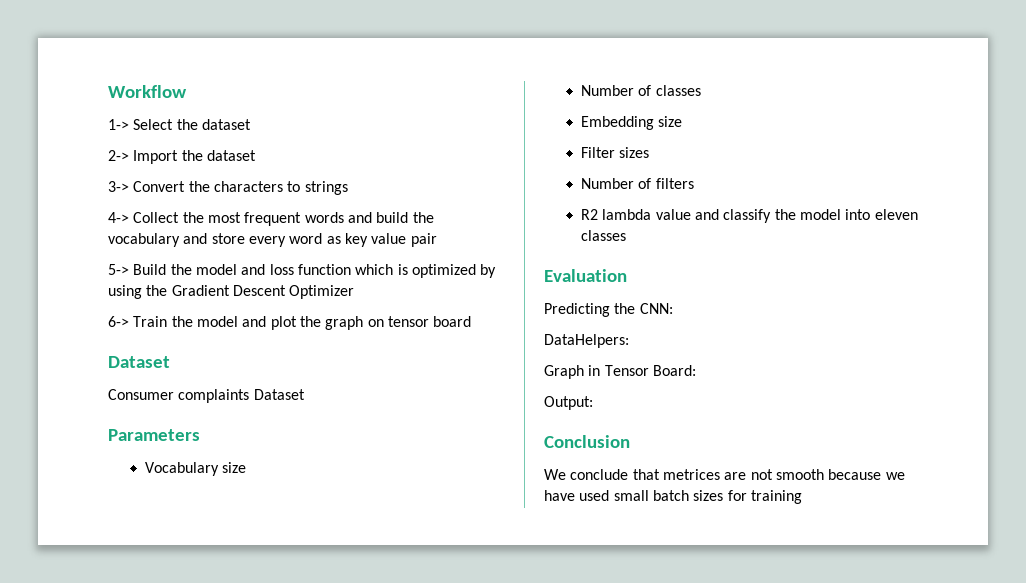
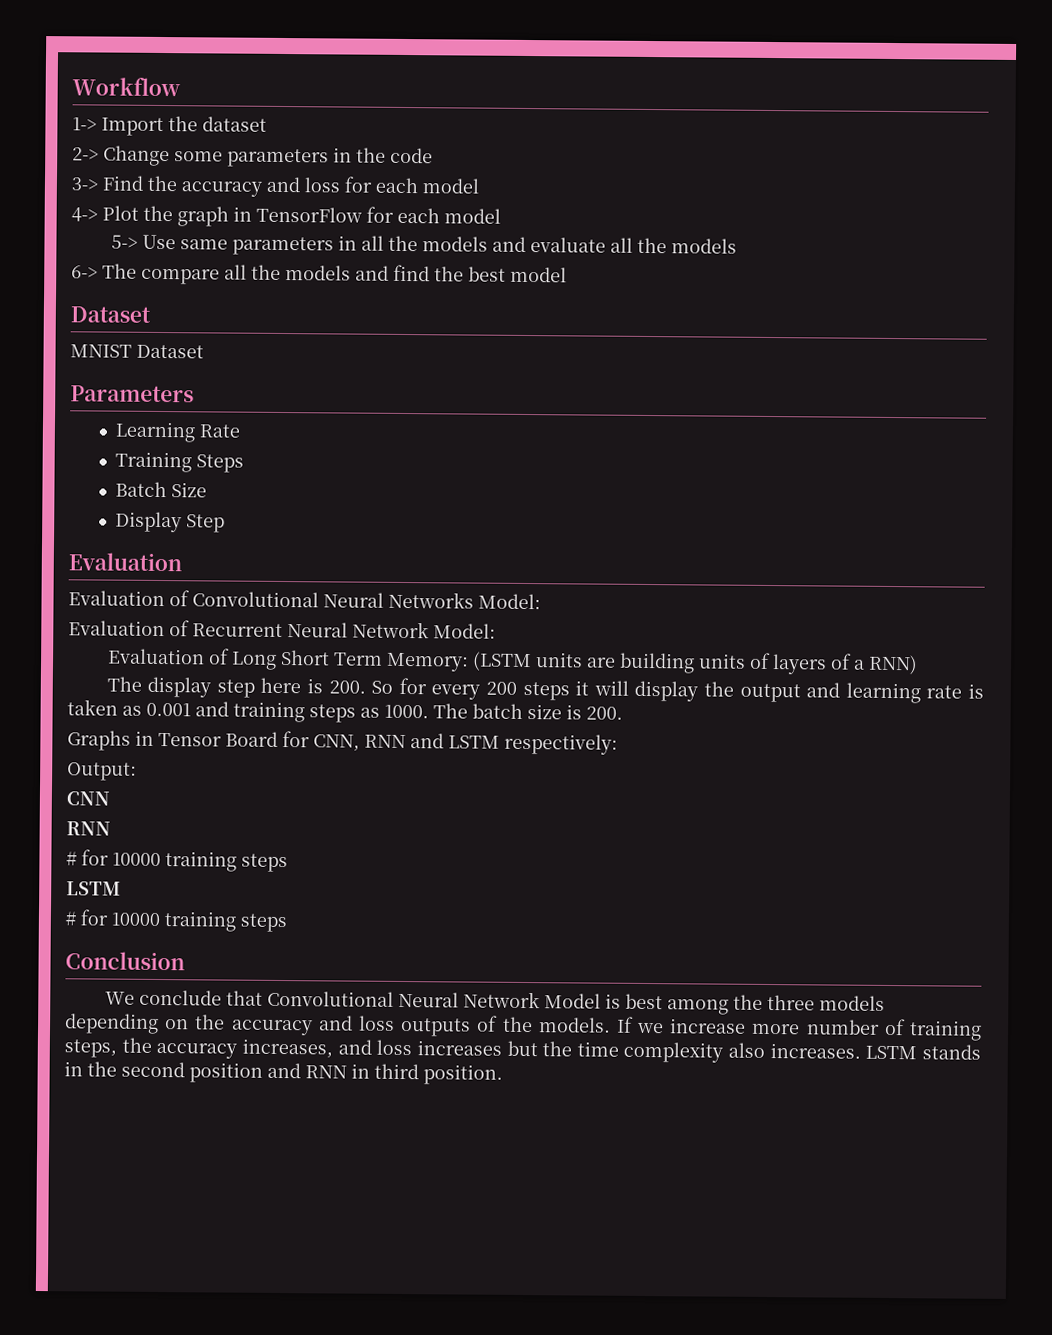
- 1-> Select the dataset
+ 1-> Import the dataset
- 2-> Import the dataset
- 3-> Convert the characters to strings
- 4-> Collect the most frequent words and build the vocabulary and store every word as key value pair
- 5-> Build the model and loss function which is optimized by using the Gradient Descent Optimizer
- 6-> Train the model and plot the graph on tensor board
+ 2-> Change some parameters in the code
+ 3-> Find the accuracy and loss for each model
+ 4-> Plot the graph in TensorFlow for each model
+ 5-> Use same parameters in all the models and evaluate all the models
+ 6-> The compare all the models and find the best model
  Dataset
- Consumer complaints Dataset
+ MNIST Dataset
- Vocabulary size
- Number of classes
- Embedding size
- Filter sizes
- Number of filters
- R2 lambda value and classify the model into eleven classes
+ Learning Rate
+ Training Steps
+ Batch Size
+ Display Step
  Evaluation
- Predicting the CNN:
- DataHelpers:
- Graph in Tensor Board:
+ Evaluation of Convolutional Neural Networks Model:
+ Evaluation of Recurrent Neural Network Model:
+ Evaluation of Long Short Term Memory: (LSTM units are building units of layers of a RNN)
+ The display step here is 200. So for every 200 steps it will display the output and learning rate is taken as 0.001 and training steps as 1000. The batch size is 200.
+ Graphs in Tensor Board for CNN, RNN and LSTM respectively:
  Output:
+ CNN
+ RNN
+ # for 10000 training steps
+ LSTM
+ # for 10000 training steps
  Conclusion
- We conclude that metrices are not smooth because we have used small batch sizes for training
+ We conclude that Convolutional Neural Network Model is best among the three models depending on the accuracy and loss outputs of the models. If we increase more number of training steps, the accuracy increases, and loss increases but the time complexity also increases. LSTM stands in the second position and RNN in third position.

